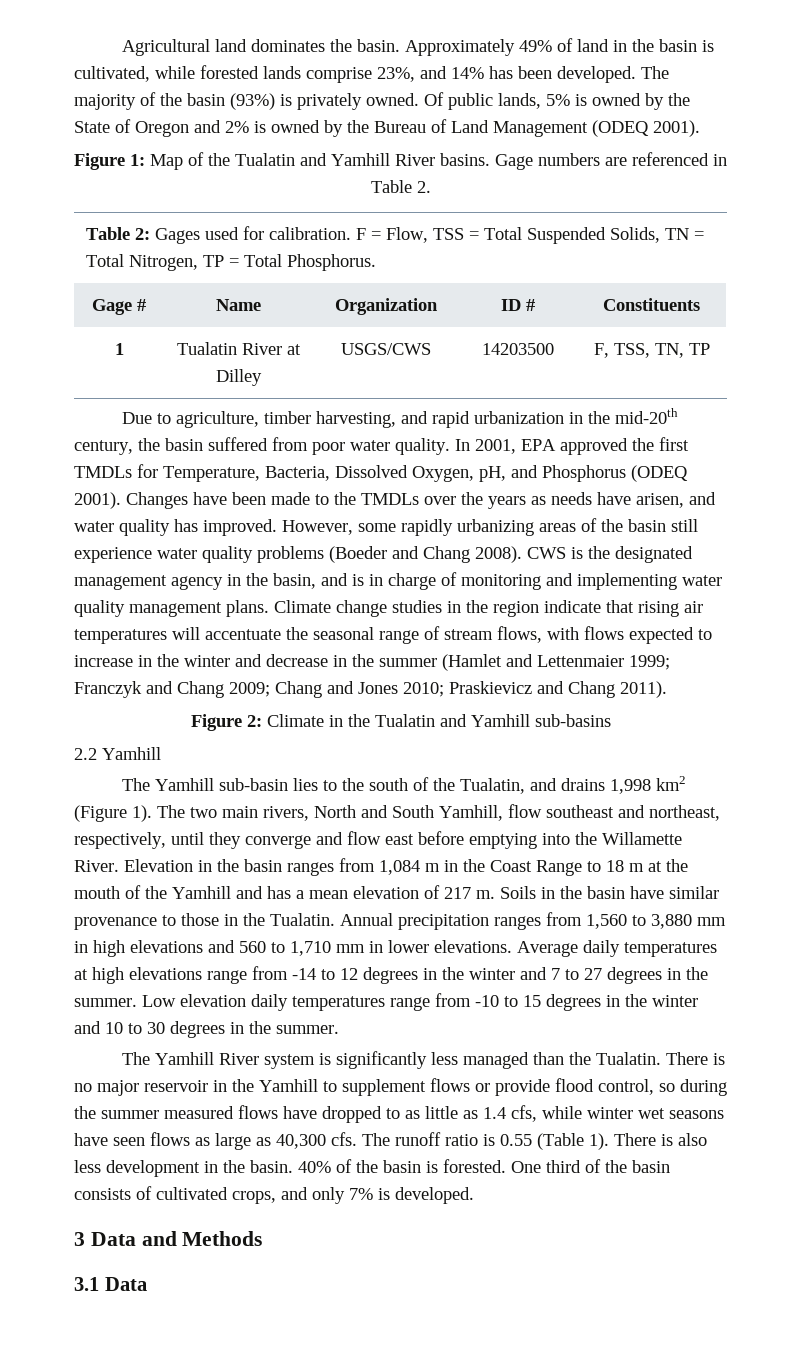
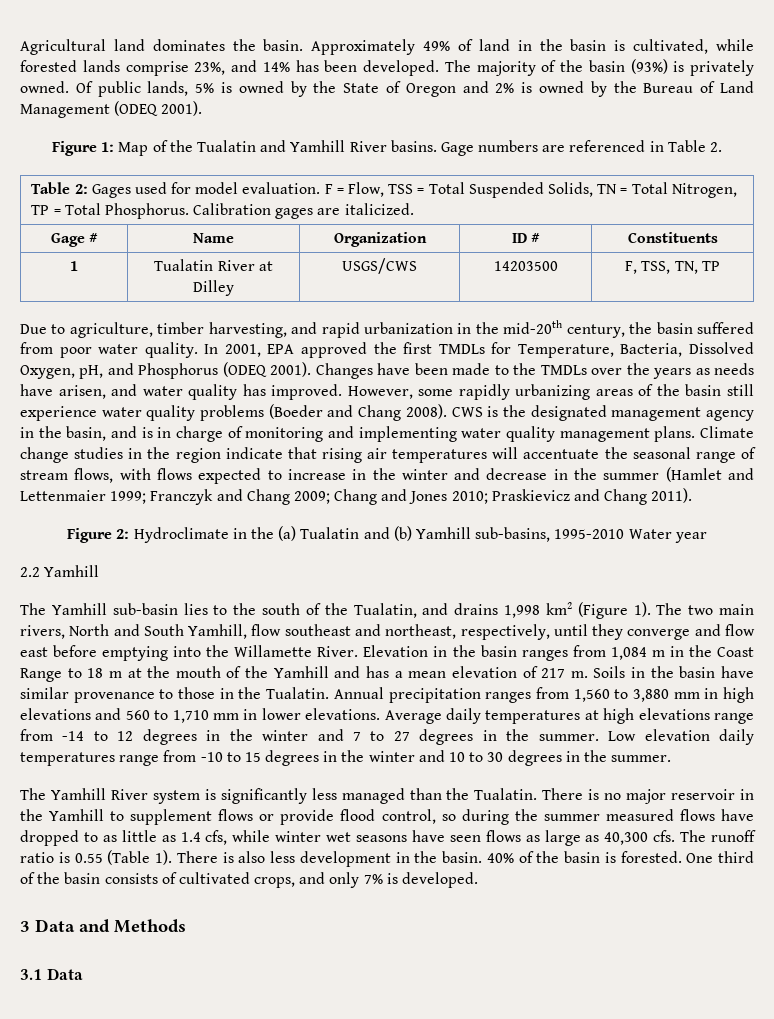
- Table 2: Gages used for calibration. F = Flow, TSS = Total Suspended Solids, TN = Total Nitrogen, TP = Total Phosphorus.
+ Table 2: Gages used for model evaluation. F = Flow, TSS = Total Suspended Solids, TN = Total Nitrogen, TP = Total Phosphorus. Calibration gages are italicized.
- Figure 2: Climate in the Tualatin and Yamhill sub-basins
+ Figure 2: Hydroclimate in the (a) Tualatin and (b) Yamhill sub-basins, 1995-2010 Water year

